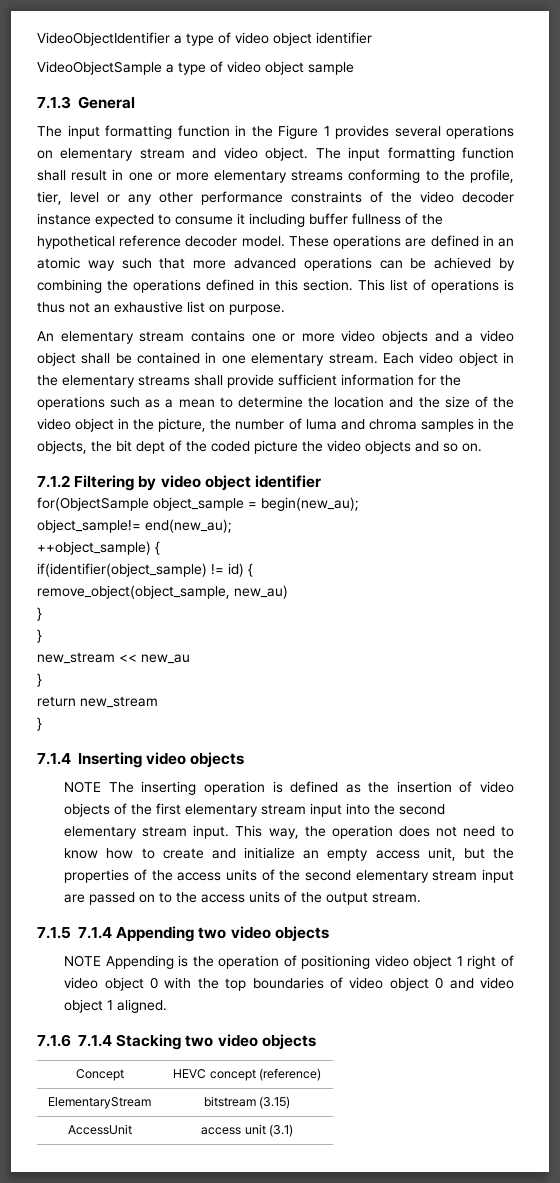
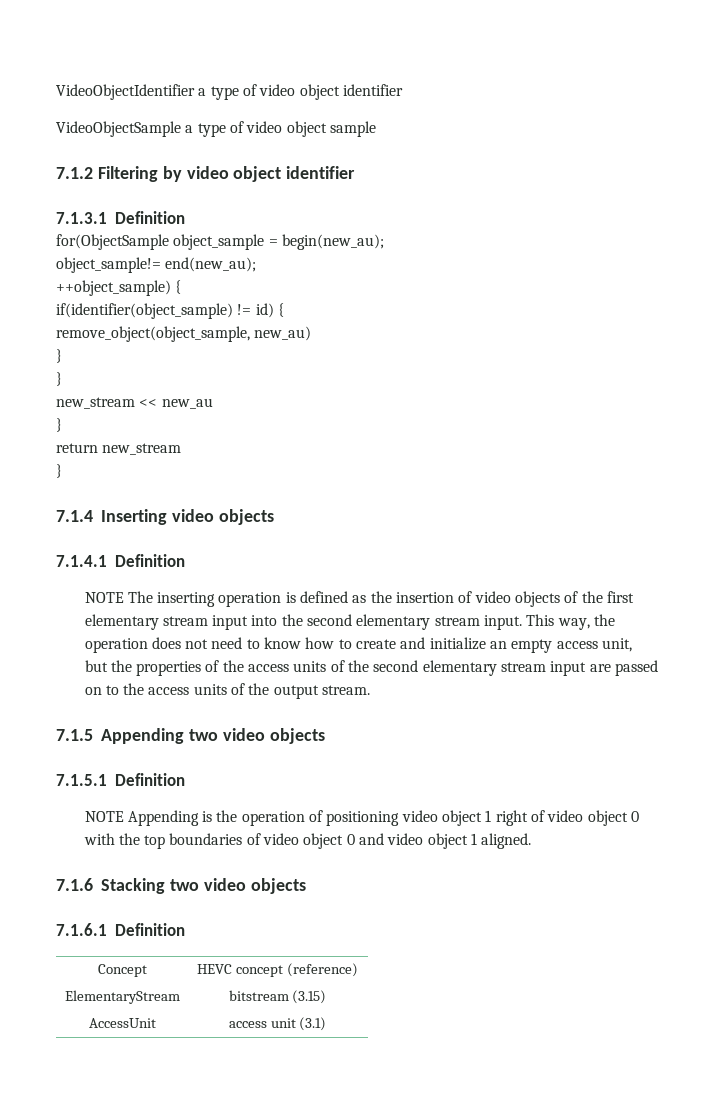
- 7.1.3 General
- The input formatting function in the Figure 1 provides several operations on elementary stream and video object. The input formatting function shall result in one or more elementary streams conforming to the profile, tier, level or any other performance constraints of the video decoder instance expected to consume it including buffer fullness of the hypothetical reference decoder model. These operations are defined in an atomic way such that more advanced operations can be achieved by combining the operations defined in this section. This list of operations is thus not an exhaustive list on purpose.
- An elementary stream contains one or more video objects and a video object shall be contained in one elementary stream. Each video object in the elementary streams shall provide sufficient information for the operations such as a mean to determine the location and the size of the video object in the picture, the number of luma and chroma samples in the objects, the bit dept of the coded picture the video objects and so on.
+ 7.1.3.1 Definition
+ 7.1.4.1 Definition
- 7.1.5 7.1.4 Appending two video objects
+ 7.1.5 Appending two video objects
+ 7.1.5.1 Definition
- 7.1.6 7.1.4 Stacking two video objects
+ 7.1.6 Stacking two video objects
+ 7.1.6.1 Definition

